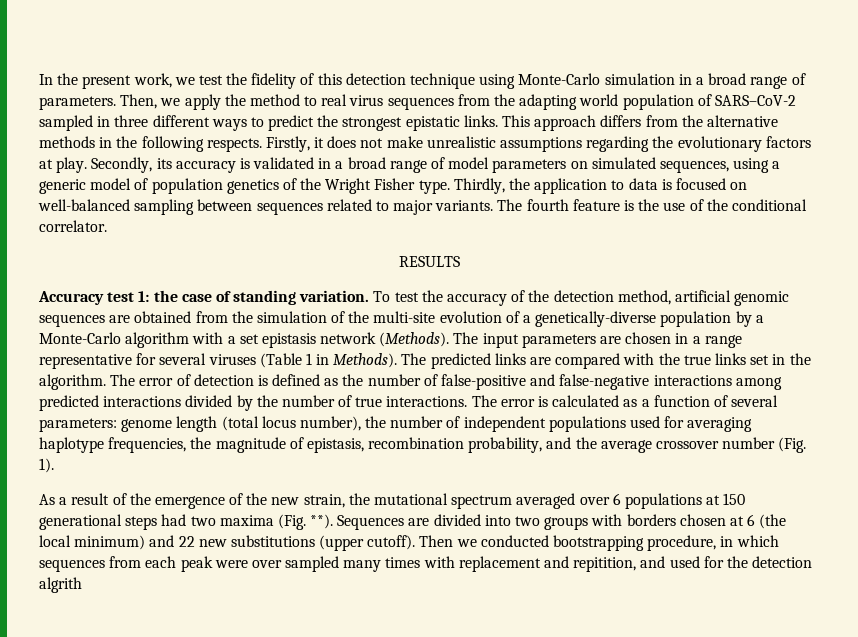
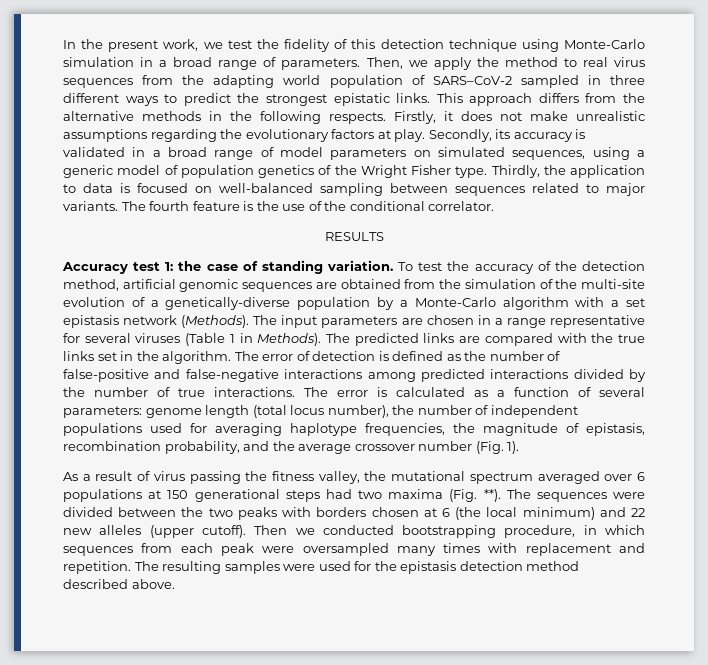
- As a result of the emergence of the new strain, the mutational spectrum averaged over 6 populations at 150 generational steps had two maxima (Fig. **).
+ As a result of virus passing the fitness valley, the mutational spectrum averaged over 6 populations at 150 generational steps had two maxima (Fig. **).
- Sequences are divided into two groups with borders chosen at 6 (the local minimum) and 22 new substitutions (upper cutoff).
+ The sequences were divided between the two peaks with borders chosen at 6 (the local minimum) and 22 new alleles (upper cutoff).
- Then we conducted bootstrapping procedure, in which sequences from each peak were over sampled many times with replacement and repitition, and used for the detection algrith
+ Then we conducted bootstrapping procedure, in which sequences from each peak were oversampled many times with replacement and repetition. The resulting samples were used for the epistasis detection method described above.

